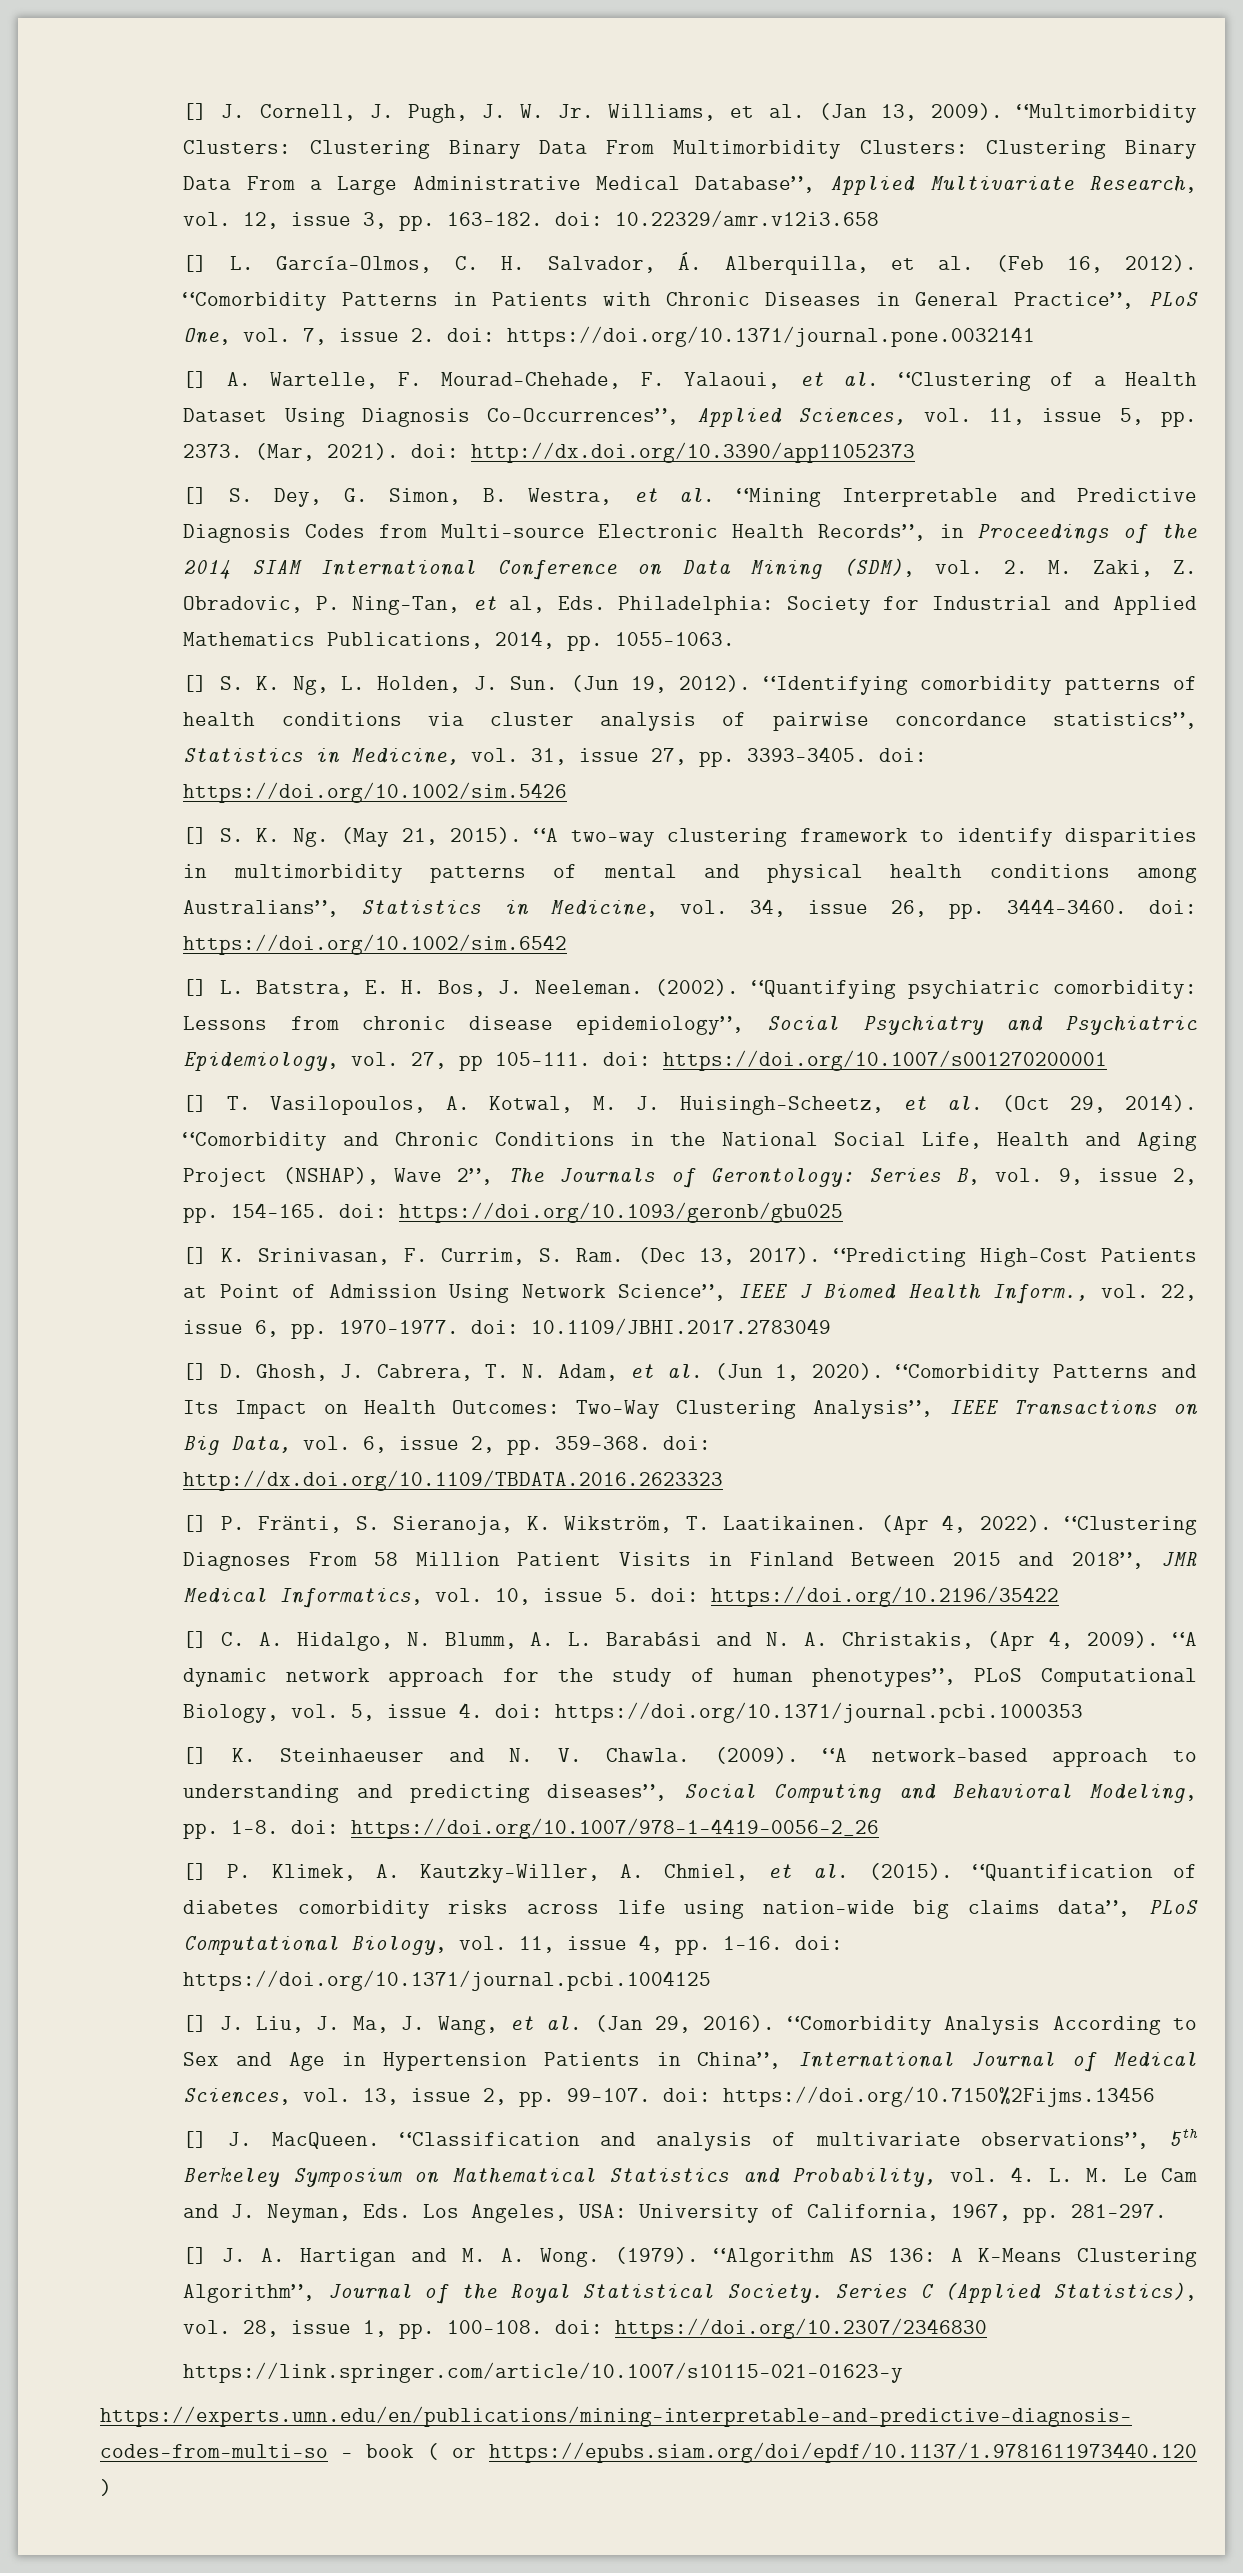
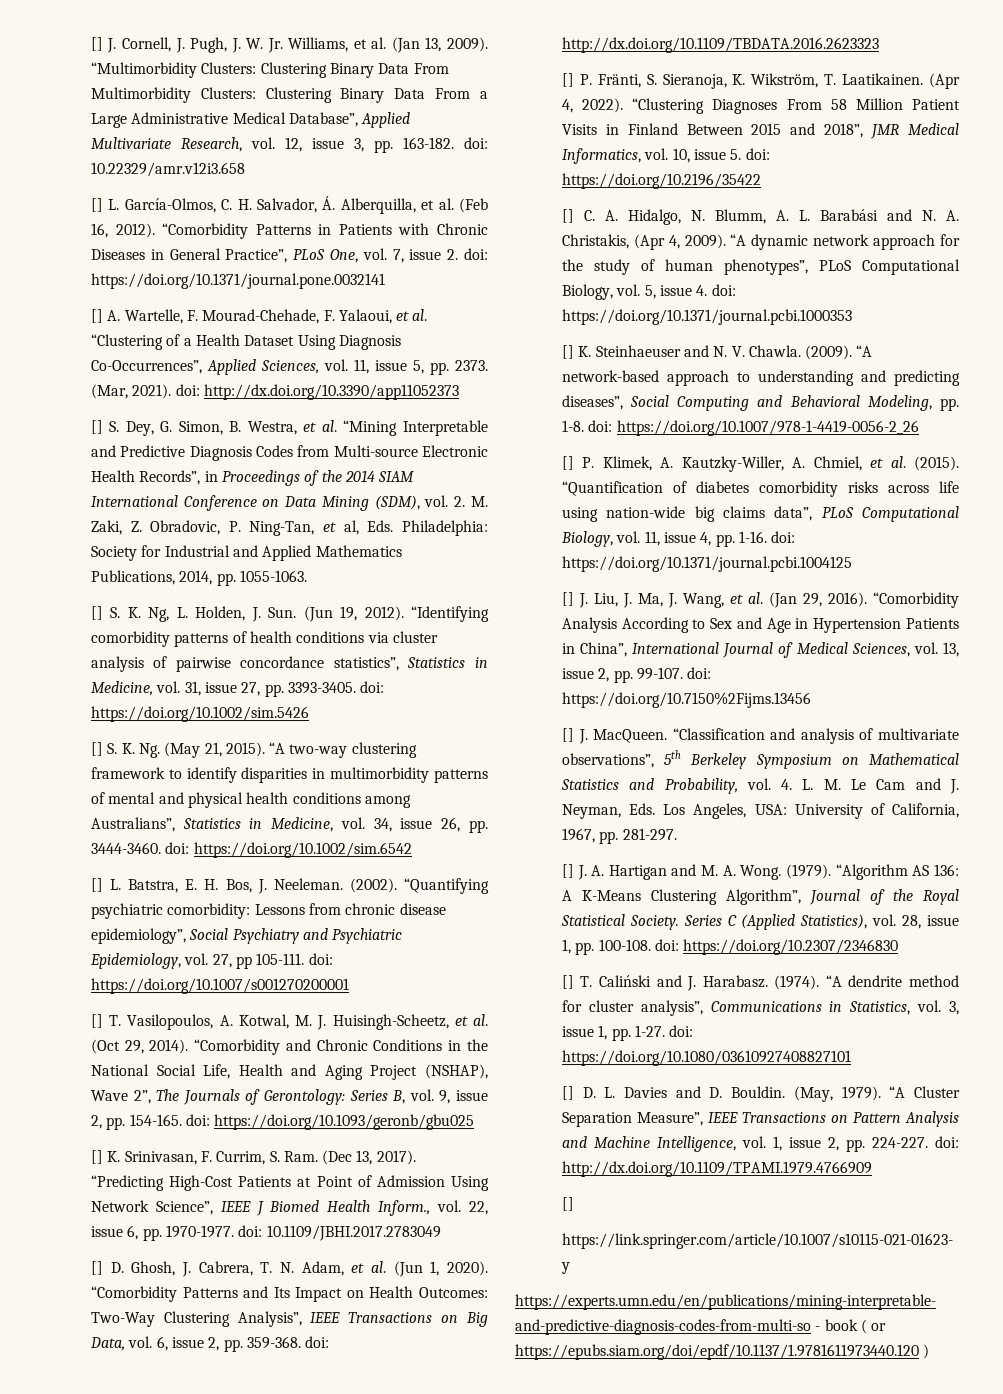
+ [] T. Caliński and J. Harabasz. (1974). “A dendrite method for cluster analysis”, Communications in Statistics, vol. 3, issue 1, pp. 1-27. doi: https://doi.org/10.1080/03610927408827101
+ [] D. L. Davies and D. Bouldin. (May, 1979). “A Cluster Separation Measure”, IEEE Transactions on Pattern Analysis and Machine Intelligence, vol. 1, issue 2, pp. 224-227. doi: http://dx.doi.org/10.1109/TPAMI.1979.4766909
+ []

